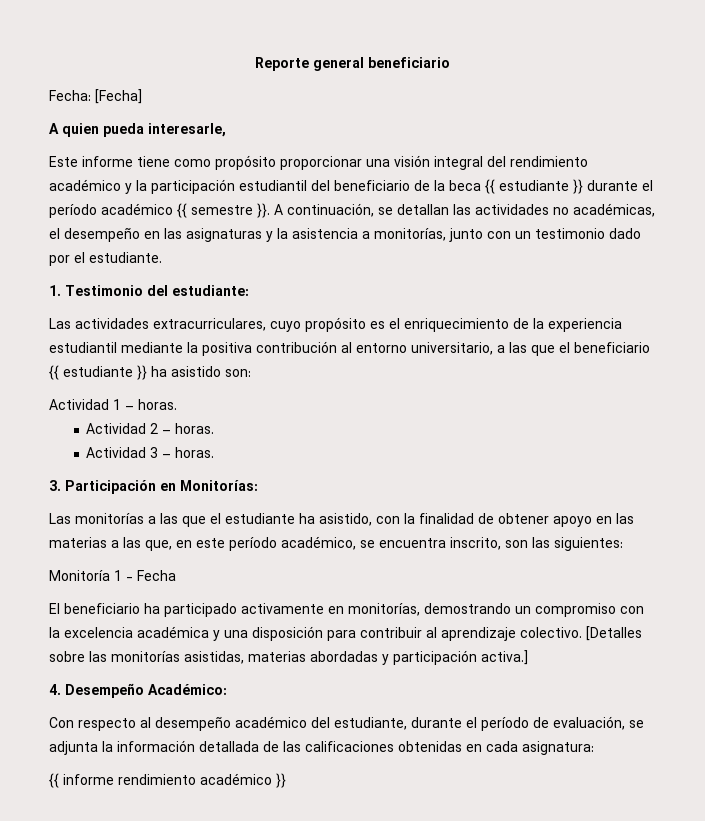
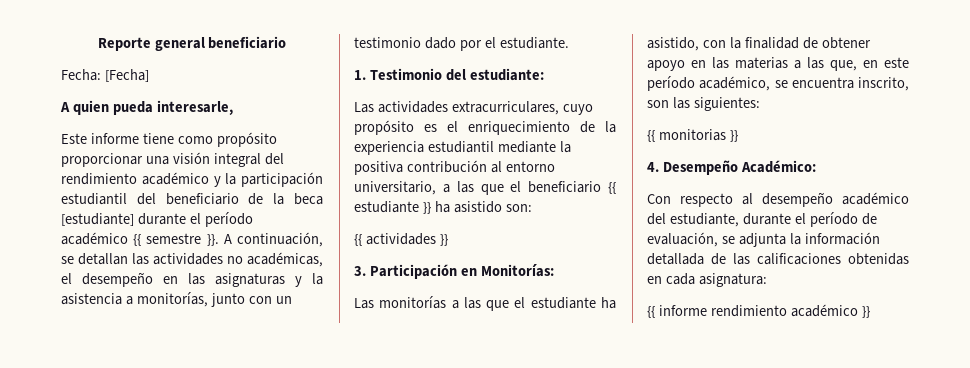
- Este informe tiene como propósito proporcionar una visión integral del rendimiento académico y la participación estudiantil del beneficiario de la beca {{ estudiante }} durante el período académico {{ semestre }}.
+ Este informe tiene como propósito proporcionar una visión integral del rendimiento académico y la participación estudiantil del beneficiario de la beca [estudiante] durante el período académico {{ semestre }}.
- Actividad 1 – horas.
- Actividad 2 – horas.
- Actividad 3 – horas.
+ {{ actividades }}
- Monitoría 1 - Fecha
- El beneficiario ha participado activamente en monitorías, demostrando un compromiso con la excelencia académica y una disposición para contribuir al aprendizaje colectivo. [Detalles sobre las monitorías asistidas, materias abordadas y participación activa.]
+ {{ monitorias }}

